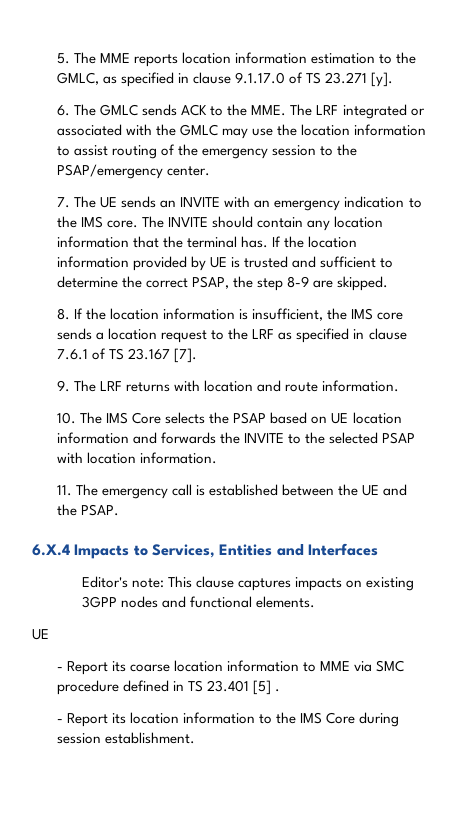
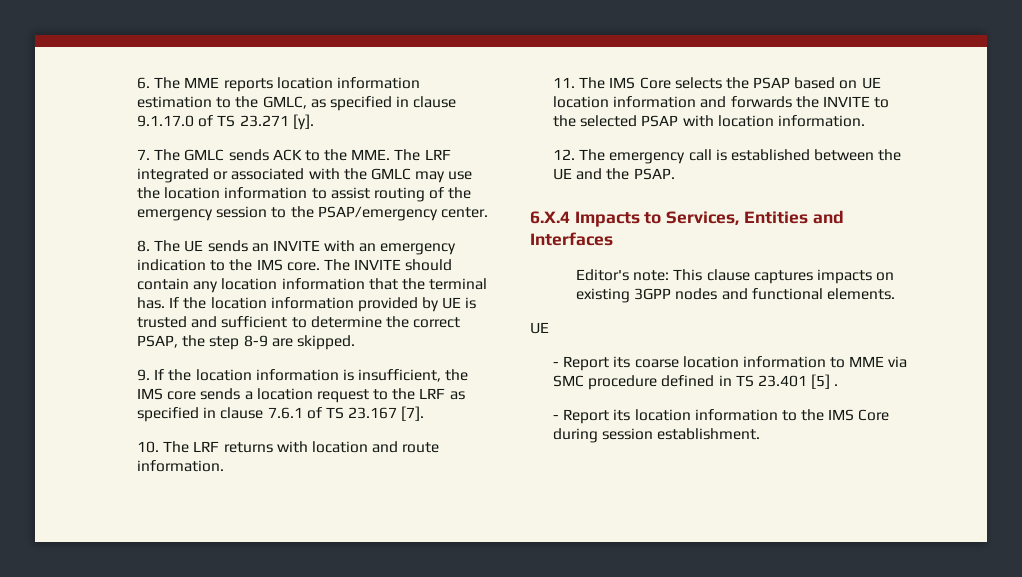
- 5. The MME reports location information estimation to the GMLC, as specified in clause 9.1.17.0 of TS 23.271 [y].
+ 6. The MME reports location information estimation to the GMLC, as specified in clause 9.1.17.0 of TS 23.271 [y].
- 6. The GMLC sends ACK to the MME. The LRF integrated or associated with the GMLC may use the location information to assist routing of the emergency session to the PSAP/emergency center.
+ 7. The GMLC sends ACK to the MME. The LRF integrated or associated with the GMLC may use the location information to assist routing of the emergency session to the PSAP/emergency center.
- 7. The UE sends an INVITE with an emergency indication to the IMS core.
+ 8. The UE sends an INVITE with an emergency indication to the IMS core.
- 8. If the location information is insufficient, the IMS core sends a location request to the LRF as specified in clause 7.6.1 of TS 23.167 [7].
+ 9. If the location information is insufficient, the IMS core sends a location request to the LRF as specified in clause 7.6.1 of TS 23.167 [7].
- 9. The LRF returns with location and route information.
+ 10. The LRF returns with location and route information.
- 10. The IMS Core selects the PSAP based on UE location information and forwards the INVITE to the selected PSAP with location information.
+ 11. The IMS Core selects the PSAP based on UE location information and forwards the INVITE to the selected PSAP with location information.
- 11. The emergency call is established between the UE and the PSAP.
+ 12. The emergency call is established between the UE and the PSAP.

